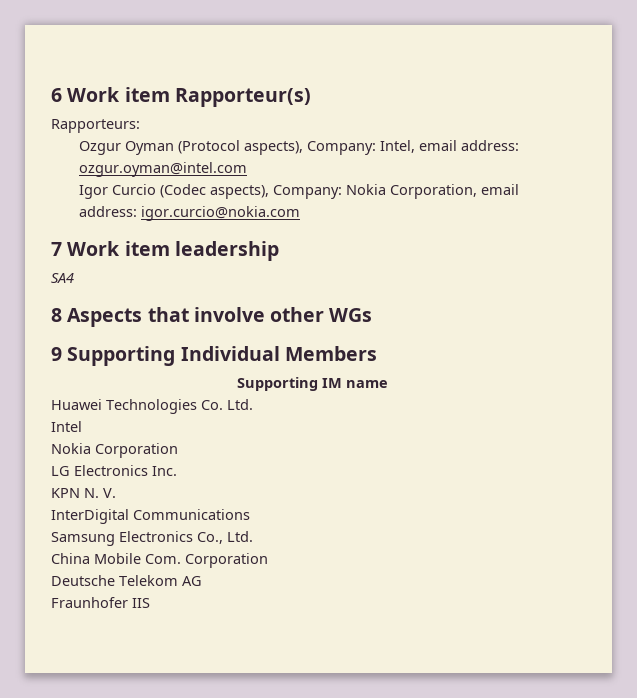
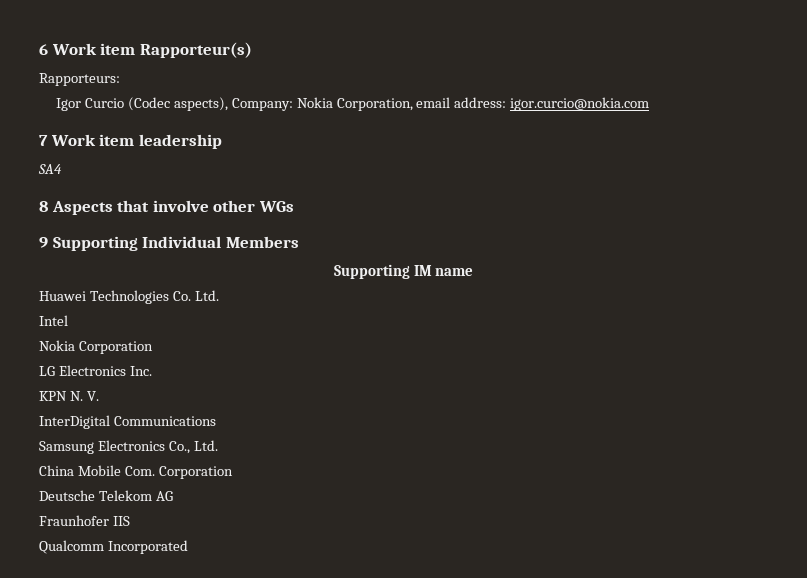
- Ozgur Oyman (Protocol aspects), Company: Intel, email address: ozgur.oyman@intel.com
+ Qualcomm Incorporated

